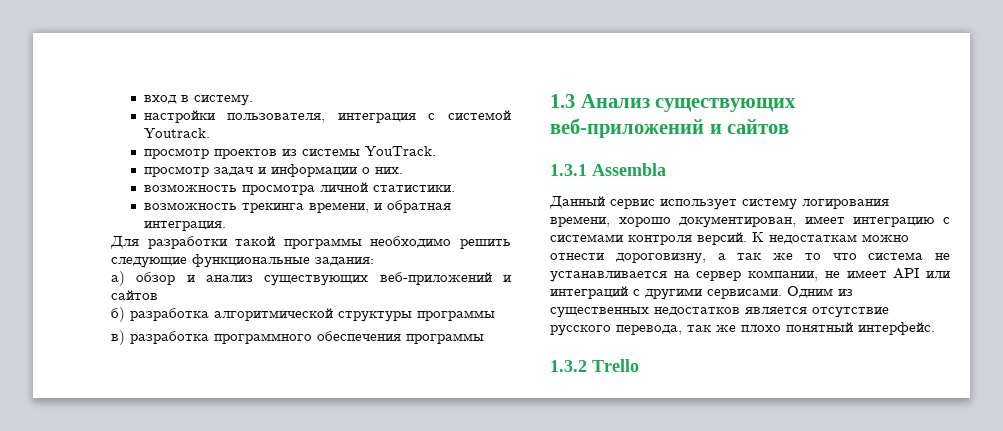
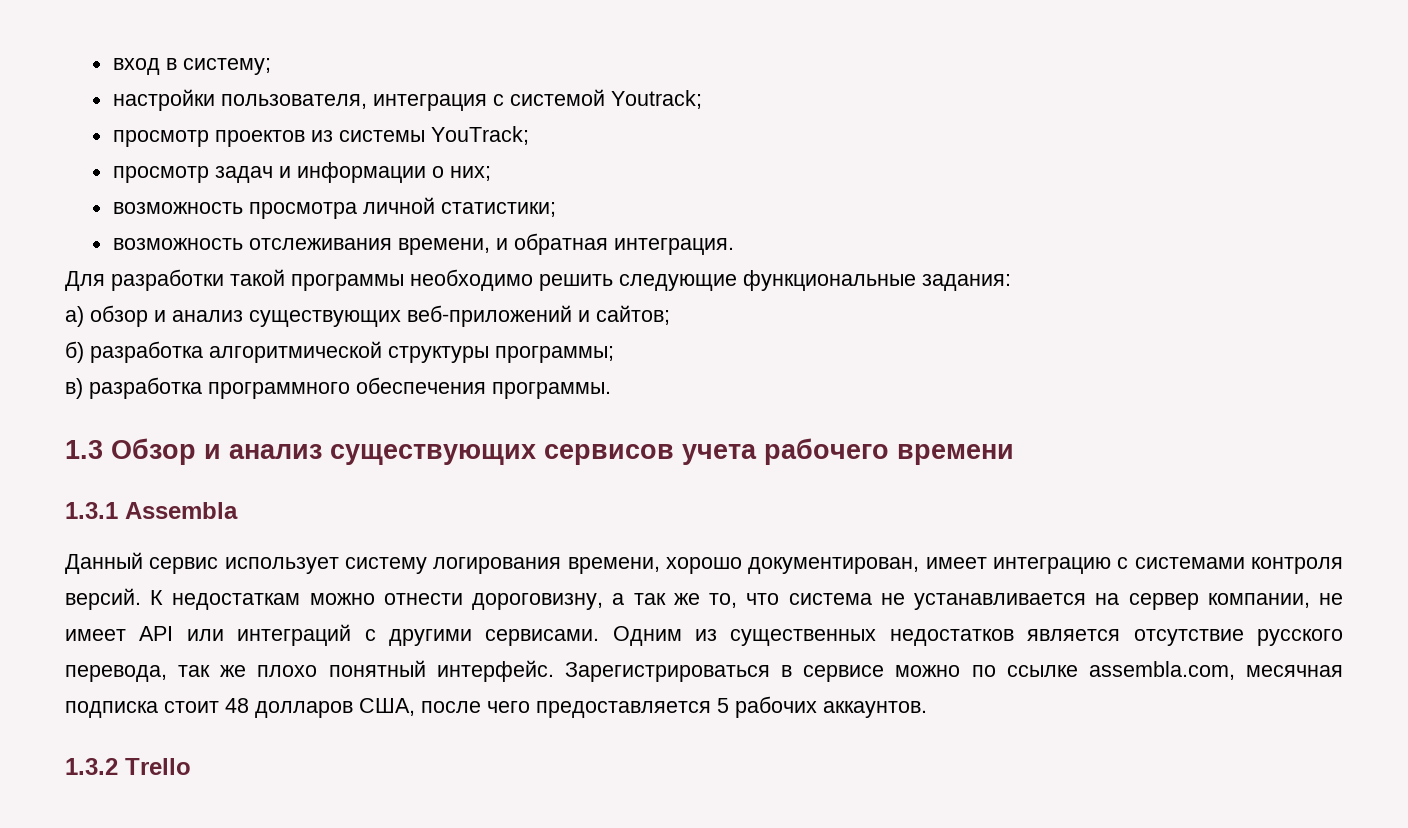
- вход в систему.
+ вход в систему;
- настройки пользователя, интеграция с системой Youtrack.
+ настройки пользователя, интеграция с системой Youtrack;
- просмотр проектов из системы YouTrack.
+ просмотр проектов из системы YouTrack;
- просмотр задач и информации о них.
+ просмотр задач и информации о них;
- возможность просмотра личной статистики.
- возможность трекинга времени, и обратная интеграция.
+ возможность просмотра личной статистики;
+ возможность отслеживания времени, и обратная интеграция.
- а) обзор и анализ существующих веб-приложений и сайтов
+ а) обзор и анализ существующих веб-приложений и сайтов;
- б) разработка алгоритмической структуры программы
+ б) разработка алгоритмической структуры программы;
- в) разработка программного обеспечения программы
+ в) разработка программного обеспечения программы.
- 1.3 Анализ существующих веб-приложений и сайтов
+ 1.3 Обзор и анализ существующих сервисов учета рабочего времени
- К недостаткам можно отнести дороговизну, а так же то что система не устанавливается на сервер компании, не имеет API или интеграций с другими сервисами.
+ К недостаткам можно отнести дороговизну, а так же то, что система не устанавливается на сервер компании, не имеет API или интеграций с другими сервисами.
+ Зарегистрироваться в сервисе можно по ссылке assembla.com, месячная подписка стоит 48 долларов США, после чего предоставляется 5 рабочих аккаунтов.

